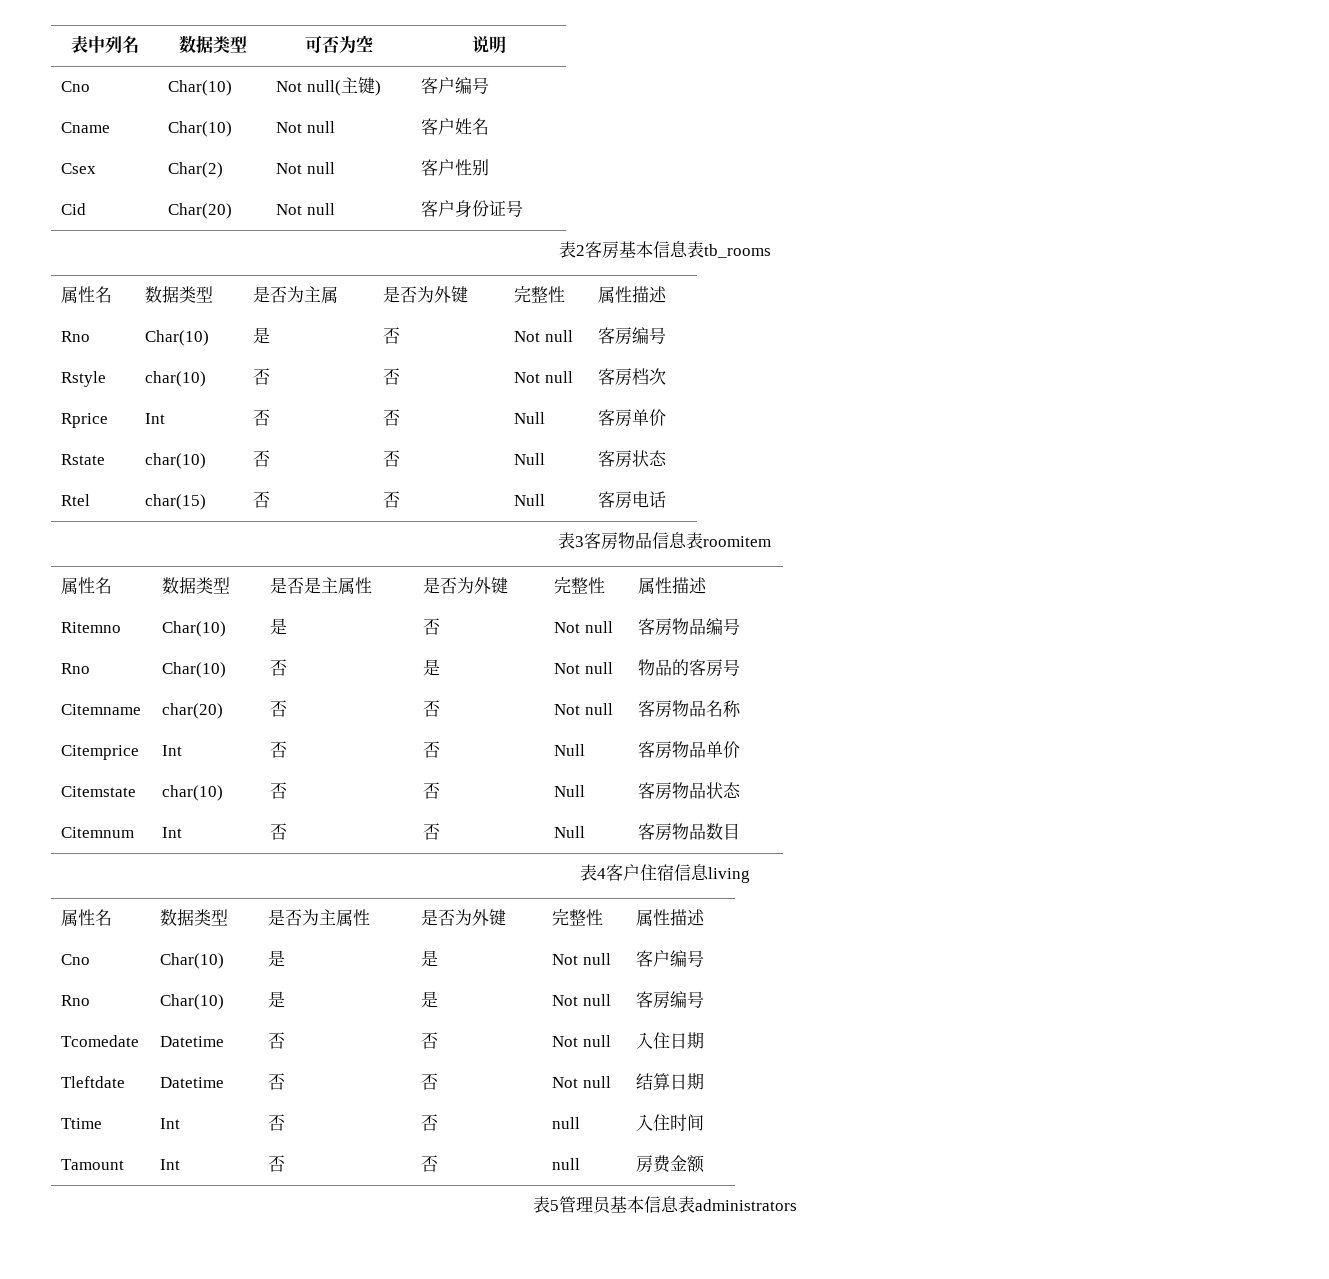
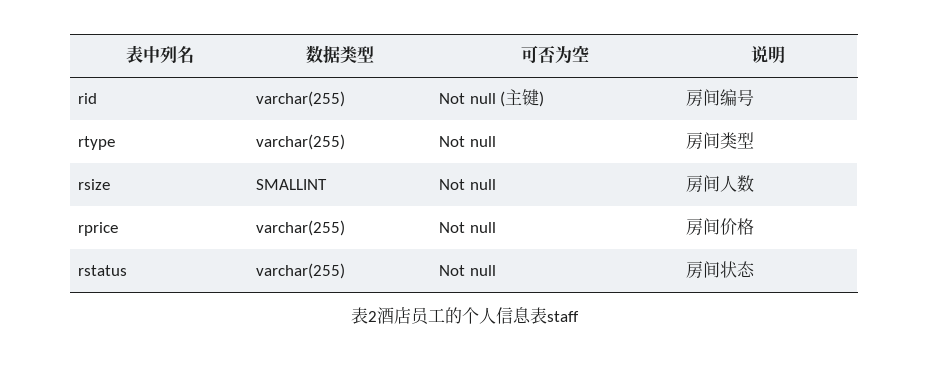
- Cno | Char(10) | Not null(主键) | 客户编号
- Cname | Char(10) | Not null | 客户姓名
- Csex | Char(2) | Not null | 客户性别
- Cid | Char(20) | Not null | 客户身份证号
- 表2客房基本信息表tb_rooms
- 属性名 | 数据类型 | 是否为主属 | 是否为外键 | 完整性 | 属性描述
- Rno | Char(10) | 是 | 否 | Not null | 客房编号
- Rstyle | char(10) | 否 | 否 | Not null | 客房档次
- Rprice | Int | 否 | 否 | Null | 客房单价
- Rstate | char(10) | 否 | 否 | Null | 客房状态
- Rtel | char(15) | 否 | 否 | Null | 客房电话
- 表3客房物品信息表roomitem
- 属性名 | 数据类型 | 是否是主属性 | 是否为外键 | 完整性 | 属性描述
- Ritemno | Char(10) | 是 | 否 | Not null | 客房物品编号
- Rno | Char(10) | 否 | 是 | Not null | 物品的客房号
- Citemname | char(20) | 否 | 否 | Not null | 客房物品名称
- Citemprice | Int | 否 | 否 | Null | 客房物品单价
- Citemstate | char(10) | 否 | 否 | Null | 客房物品状态
- Citemnum | Int | 否 | 否 | Null | 客房物品数目
- 表4客户住宿信息living
- 属性名 | 数据类型 | 是否为主属性 | 是否为外键 | 完整性 | 属性描述
- Cno | Char(10) | 是 | 是 | Not null | 客户编号
- Rno | Char(10) | 是 | 是 | Not null | 客房编号
- Tcomedate | Datetime | 否 | 否 | Not null | 入住日期
- Tleftdate | Datetime | 否 | 否 | Not null | 结算日期
- Ttime | Int | 否 | 否 | null | 入住时间
- Tamount | Int | 否 | 否 | null | 房费金额
- 表5管理员基本信息表administrators
+ rid | varchar(255) | Not null (主键) | 房间编号
+ rtype | varchar(255) | Not null | 房间类型
+ rsize | SMALLINT | Not null | 房间人数
+ rprice | varchar(255) | Not null | 房间价格
+ rstatus | varchar(255) | Not null | 房间状态
+ 表2酒店员工的个人信息表staff

